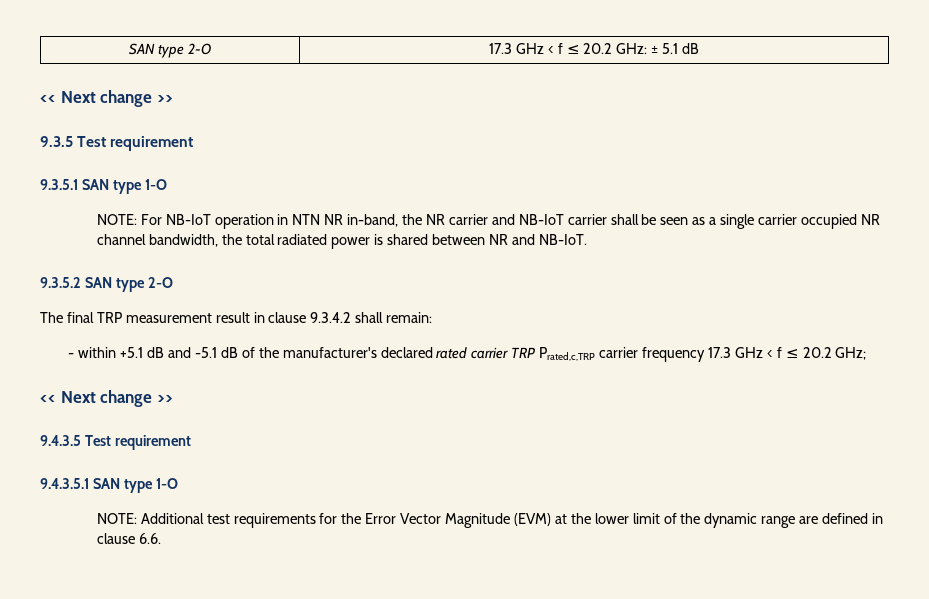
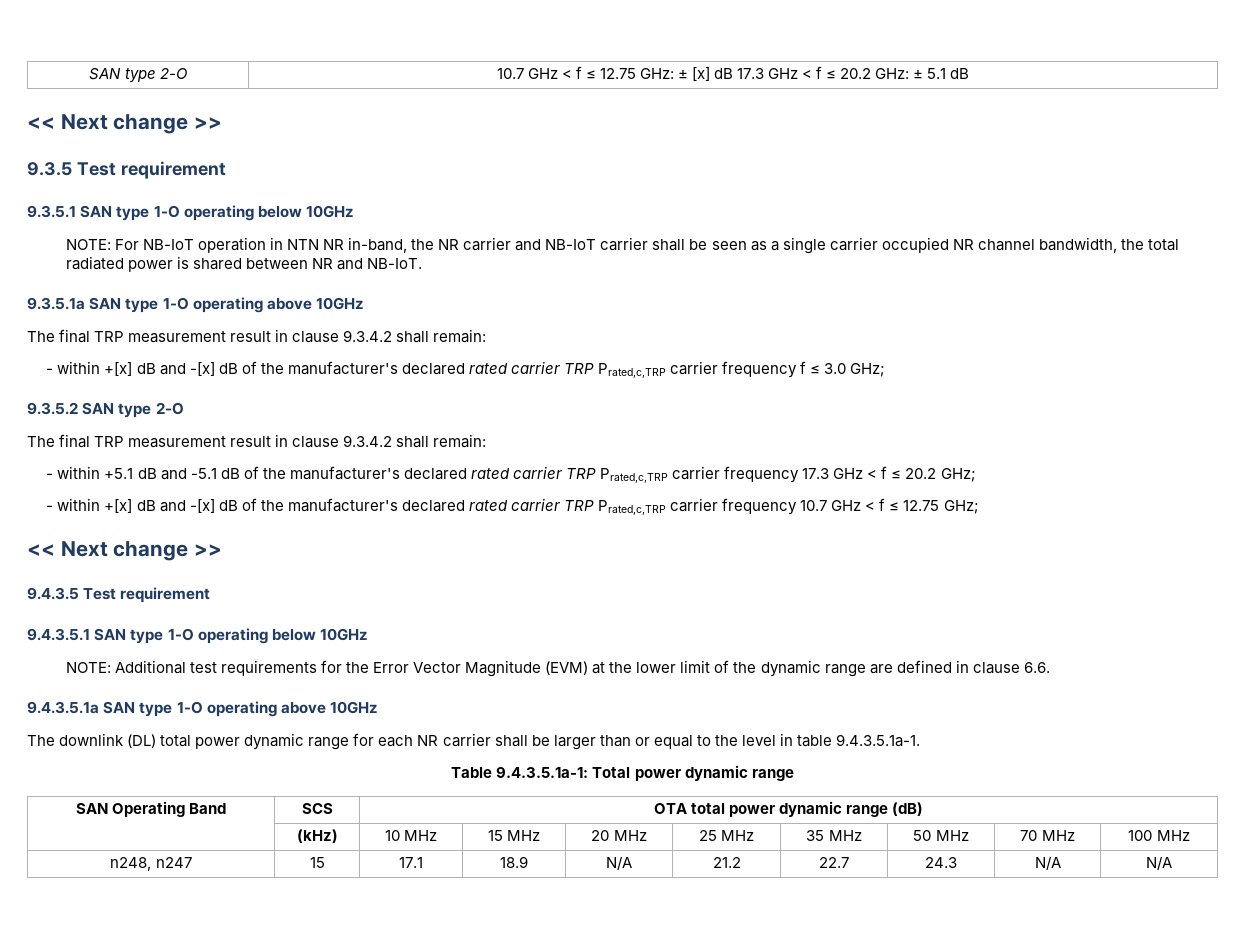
- SAN type 2-O | 17.3 GHz < f ≤ 20.2 GHz: ± 5.1 dB
+ SAN type 2-O | 10.7 GHz < f ≤ 12.75 GHz: ± [x] dB 17.3 GHz < f ≤ 20.2 GHz: ± 5.1 dB
- 9.3.5.1 SAN type 1-O
+ 9.3.5.1 SAN type 1-O operating below 10GHz
+ 9.3.5.1a SAN type 1-O operating above 10GHz
+ The final TRP measurement result in clause 9.3.4.2 shall remain:
+ - within +[x] dB and -[x] dB of the manufacturer's declared rated carrier TRP Prated,c,TRP carrier frequency f ≤ 3.0 GHz;
+ - within +[x] dB and -[x] dB of the manufacturer's declared rated carrier TRP Prated,c,TRP carrier frequency 10.7 GHz < f ≤ 12.75 GHz;
- 9.4.3.5.1 SAN type 1-O
+ 9.4.3.5.1 SAN type 1-O operating below 10GHz
+ 9.4.3.5.1a SAN type 1-O operating above 10GHz
+ The downlink (DL) total power dynamic range for each NR carrier shall be larger than or equal to the level in table 9.4.3.5.1a-1.
+ Table 9.4.3.5.1a-1: Total power dynamic range
+ SAN Operating Band | SCS | OTA total power dynamic range (dB)
+ | (kHz) | 10 MHz | 15 MHz | 20 MHz | 25 MHz | 35 MHz | 50 MHz | 70 MHz | 100 MHz
+ n248, n247 | 15 | 17.1 | 18.9 | N/A | 21.2 | 22.7 | 24.3 | N/A | N/A

